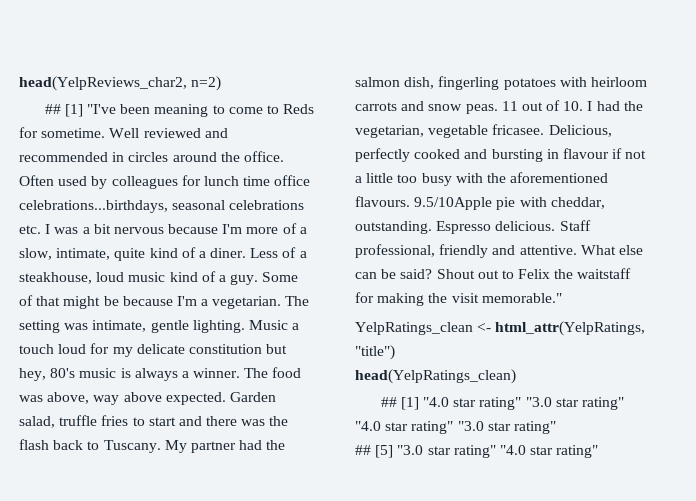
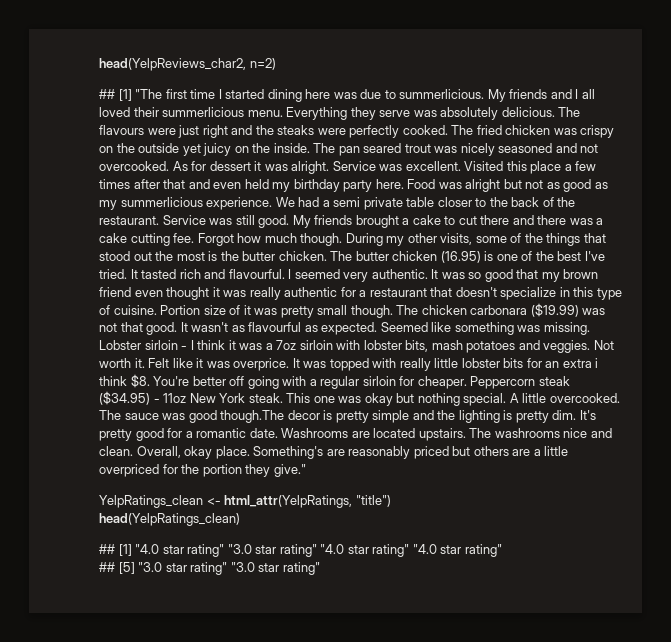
- ## [1] "I've been meaning to come to Reds for sometime. Well reviewed and recommended in circles around the office. Often used by colleagues for lunch time office celebrations...birthdays, seasonal celebrations etc. I was a bit nervous because I'm more of a slow, intimate, quite kind of a diner. Less of a steakhouse, loud music kind of a guy. Some of that might be because I'm a vegetarian. The setting was intimate, gentle lighting. Music a touch loud for my delicate constitution but hey, 80's music is always a winner. The food was above, way above expected. Garden salad, truffle fries to start and there was the flash back to Tuscany. My partner had the salmon dish, fingerling potatoes with heirloom carrots and snow peas. 11 out of 10. I had the vegetarian, vegetable fricasee. Delicious, perfectly cooked and bursting in flavour if not a little too busy with the aforementioned flavours. 9.5/10Apple pie with cheddar, outstanding. Espresso delicious. Staff professional, friendly and attentive. What else can be said? Shout out to Felix the waitstaff for making the visit memorable."
+ ## [1] "The first time I started dining here was due to summerlicious. My friends and I all loved their summerlicious menu. Everything they serve was absolutely delicious. The flavours were just right and the steaks were perfectly cooked. The fried chicken was crispy on the outside yet juicy on the inside. The pan seared trout was nicely seasoned and not overcooked. As for dessert it was alright. Service was excellent. Visited this place a few times after that and even held my birthday party here. Food was alright but not as good as my summerlicious experience. We had a semi private table closer to the back of the restaurant. Service was still good. My friends brought a cake to cut there and there was a cake cutting fee. Forgot how much though. During my other visits, some of the things that stood out the most is the butter chicken. The butter chicken (16.95) is one of the best I've tried. It tasted rich and flavourful. I seemed very authentic. It was so good that my brown friend even thought it was really authentic for a restaurant that doesn't specialize in this type of cuisine. Portion size of it was pretty small though. The chicken carbonara ($19.99) was not that good. It wasn't as flavourful as expected. Seemed like something was missing. Lobster sirloin - I think it was a 7oz sirloin with lobster bits, mash potatoes and veggies. Not worth it. Felt like it was overprice. It was topped with really little lobster bits for an extra i think $8. You're better off going with a regular sirloin for cheaper. Peppercorn steak ($34.95) - 11oz New York steak. This one was okay but nothing special. A little overcooked. The sauce was good though.The decor is pretty simple and the lighting is pretty dim. It's pretty good for a romantic date. Washrooms are located upstairs. The washrooms nice and clean. Overall, okay place. Something's are reasonably priced but others are a little overpriced for the portion they give."
- ## [1] "4.0 star rating" "3.0 star rating" "4.0 star rating" "3.0 star rating"
+ ## [1] "4.0 star rating" "3.0 star rating" "4.0 star rating" "4.0 star rating"
- ## [5] "3.0 star rating" "4.0 star rating"
+ ## [5] "3.0 star rating" "3.0 star rating"

